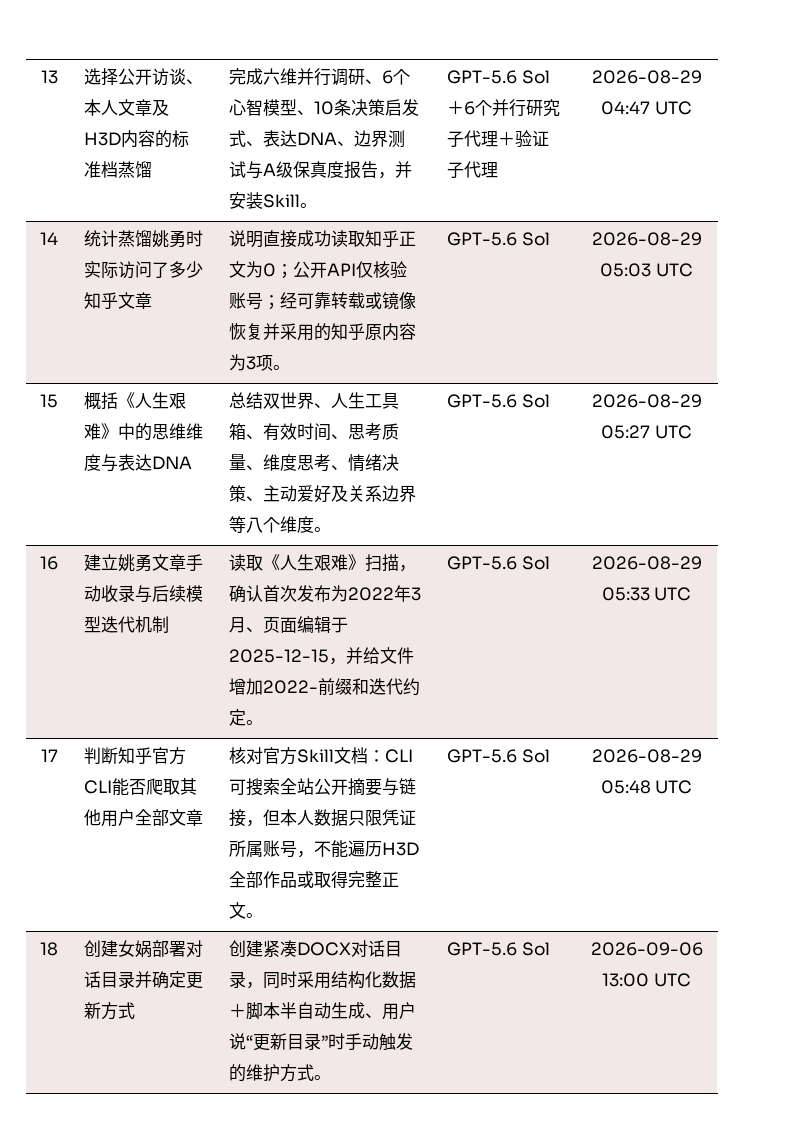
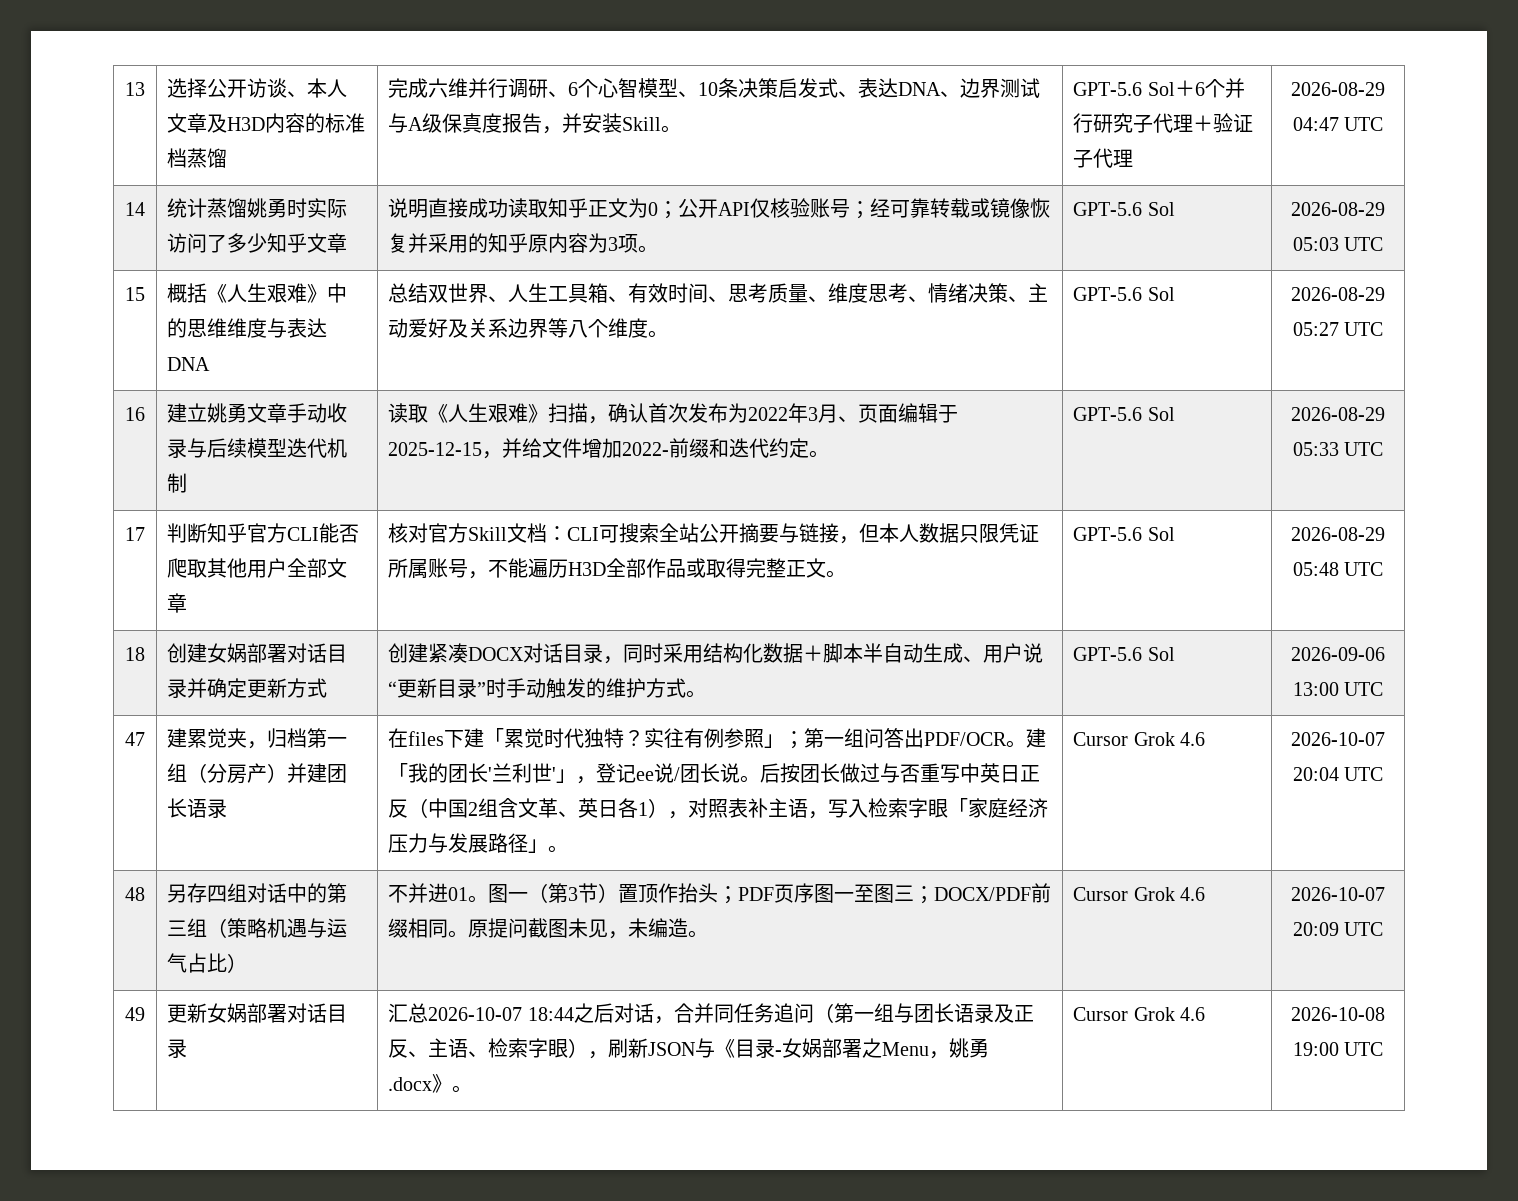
+ 47 | 建累觉夹，归档第一组（分房产）并建团长语录 | 在files下建「累觉时代独特？实往有例参照」；第一组问答出PDF/OCR。建「我的团长'兰利世'」，登记ee说/团长说。后按团长做过与否重写中英日正反（中国2组含文革、英日各1），对照表补主语，写入检索字眼「家庭经济压力与发展路径」。 | Cursor Grok 4.6 | 2026-10-07 20:04 UTC
+ 48 | 另存四组对话中的第三组（策略机遇与运气占比） | 不并进01。图一（第3节）置顶作抬头；PDF页序图一至图三；DOCX/PDF前缀相同。原提问截图未见，未编造。 | Cursor Grok 4.6 | 2026-10-07 20:09 UTC
+ 49 | 更新女娲部署对话目录 | 汇总2026-10-07 18:44之后对话，合并同任务追问（第一组与团长语录及正反、主语、检索字眼），刷新JSON与《目录-女娲部署之Menu，姚勇.docx》。 | Cursor Grok 4.6 | 2026-10-08 19:00 UTC

